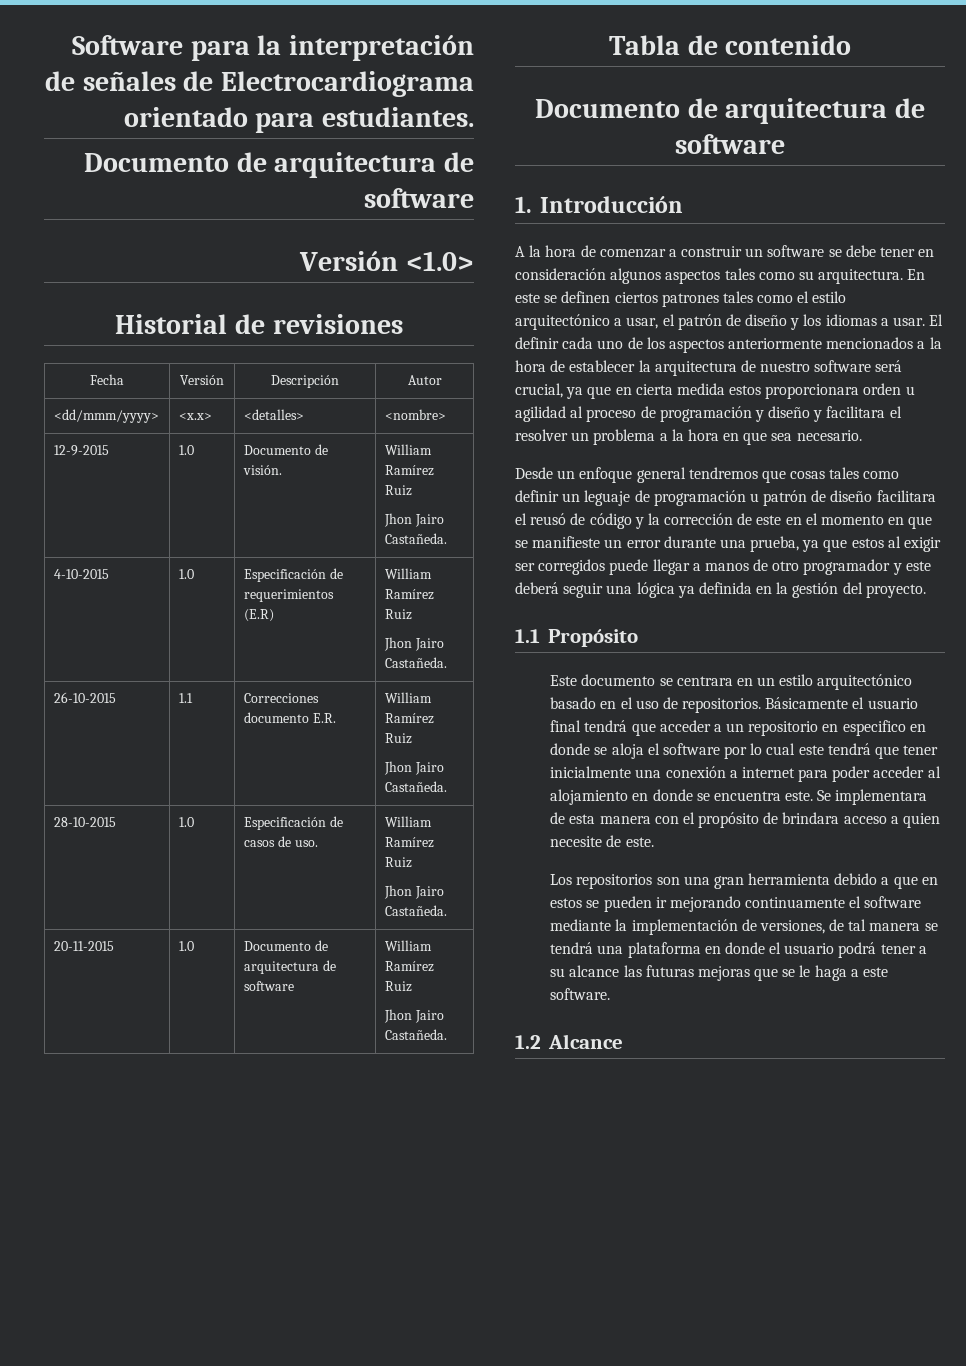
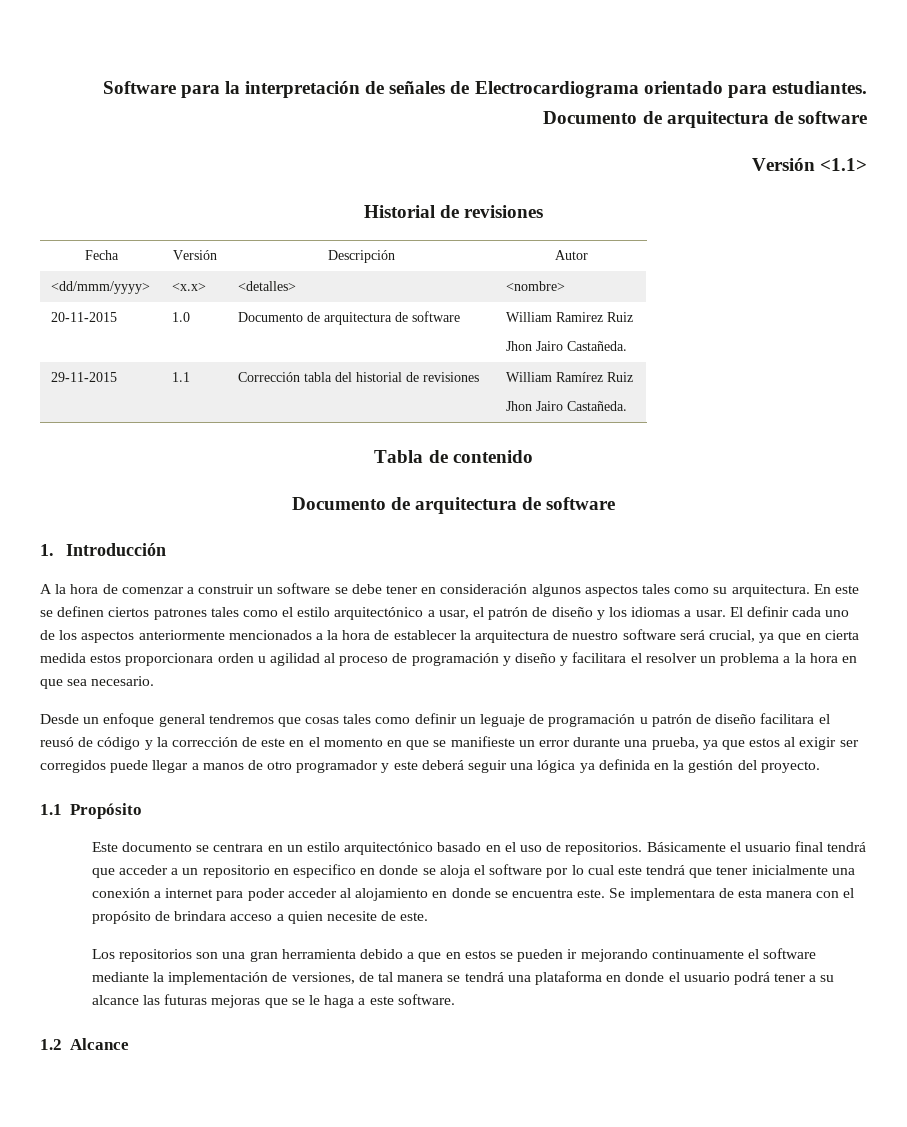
- Versión <1.0>
+ Versión <1.1>
- 12-9-2015 | 1.0 | Documento de visión. | William Ramírez Ruiz
- Jhon Jairo Castañeda.
- 4-10-2015 | 1.0 | Especificación de requerimientos (E.R) | William Ramírez Ruiz
- Jhon Jairo Castañeda.
- 26-10-2015 | 1.1 | Correcciones documento E.R. | William Ramírez Ruiz
- Jhon Jairo Castañeda.
- 28-10-2015 | 1.0 | Especificación de casos de uso. | William Ramírez Ruiz
- Jhon Jairo Castañeda.
- 20-11-2015 | 1.0 | Documento de arquitectura de software | William Ramírez Ruiz
+ 20-11-2015 | 1.0 | Documento de arquitectura de software | William Ramirez Ruiz
+ Jhon Jairo Castañeda.
+ 29-11-2015 | 1.1 | Corrección tabla del historial de revisiones | William Ramírez Ruiz

